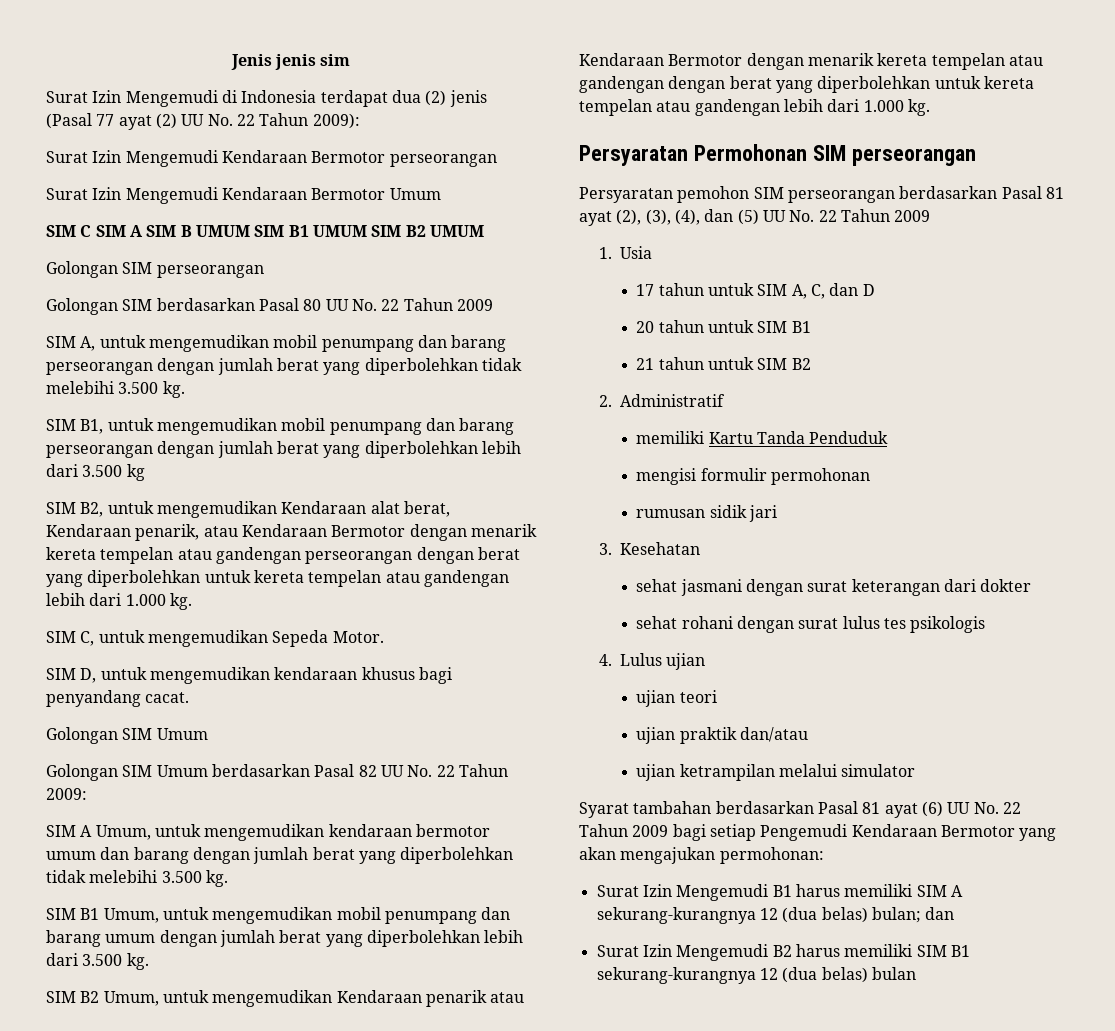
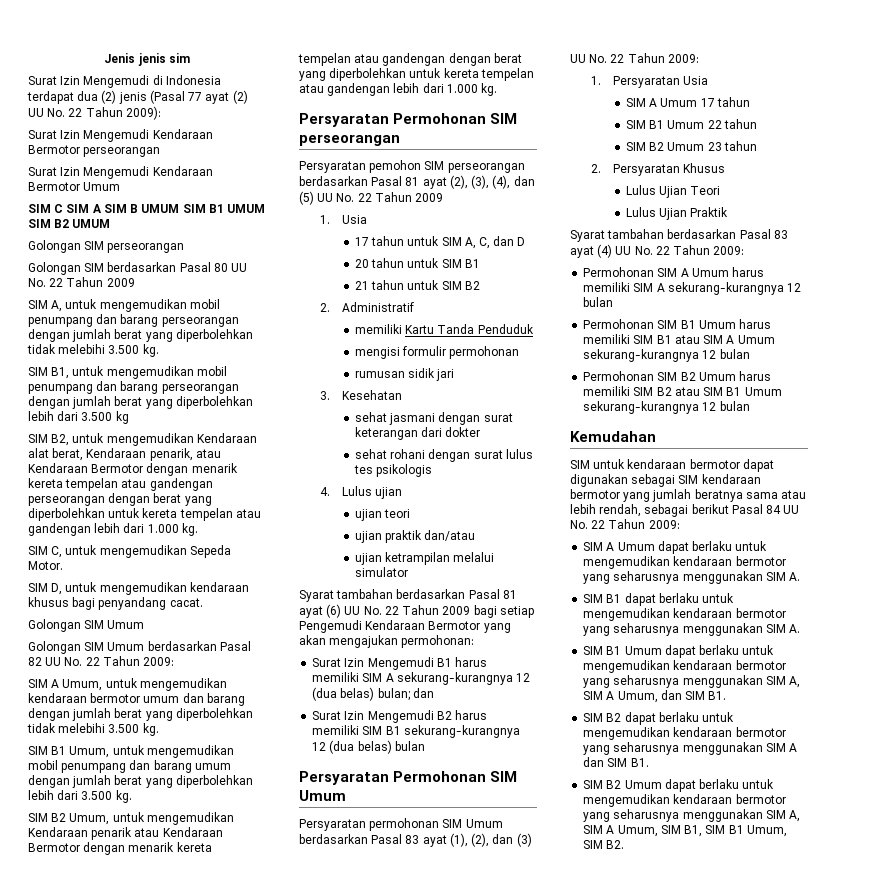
+ Persyaratan Permohonan SIM Umum
+ Persyaratan permohonan SIM Umum berdasarkan Pasal 83 ayat (1), (2), dan (3) UU No. 22 Tahun 2009:
+ 1. Persyaratan Usia
+ SIM A Umum 17 tahun
+ SIM B1 Umum 22 tahun
+ SIM B2 Umum 23 tahun
+ 2. Persyaratan Khusus
+ Lulus Ujian Teori
+ Lulus Ujian Praktik
+ Syarat tambahan berdasarkan Pasal 83 ayat (4) UU No. 22 Tahun 2009:
+ Permohonan SIM A Umum harus memiliki SIM A sekurang-kurangnya 12 bulan
+ Permohonan SIM B1 Umum harus memiliki SIM B1 atau SIM A Umum sekurang-kurangnya 12 bulan
+ Permohonan SIM B2 Umum harus memiliki SIM B2 atau SIM B1 Umum sekurang-kurangnya 12 bulan
+ Kemudahan
+ SIM untuk kendaraan bermotor dapat digunakan sebagai SIM kendaraan bermotor yang jumlah beratnya sama atau lebih rendah, sebagai berikut Pasal 84 UU No. 22 Tahun 2009:
+ SIM A Umum dapat berlaku untuk mengemudikan kendaraan bermotor yang seharusnya menggunakan SIM A.
+ SIM B1 dapat berlaku untuk mengemudikan kendaraan bermotor yang seharusnya menggunakan SIM A.
+ SIM B1 Umum dapat berlaku untuk mengemudikan kendaraan bermotor yang seharusnya menggunakan SIM A, SIM A Umum, dan SIM B1.
+ SIM B2 dapat berlaku untuk mengemudikan kendaraan bermotor yang seharusnya menggunakan SIM A dan SIM B1.
+ SIM B2 Umum dapat berlaku untuk mengemudikan kendaraan bermotor yang seharusnya menggunakan SIM A, SIM A Umum, SIM B1, SIM B1 Umum, SIM B2.

